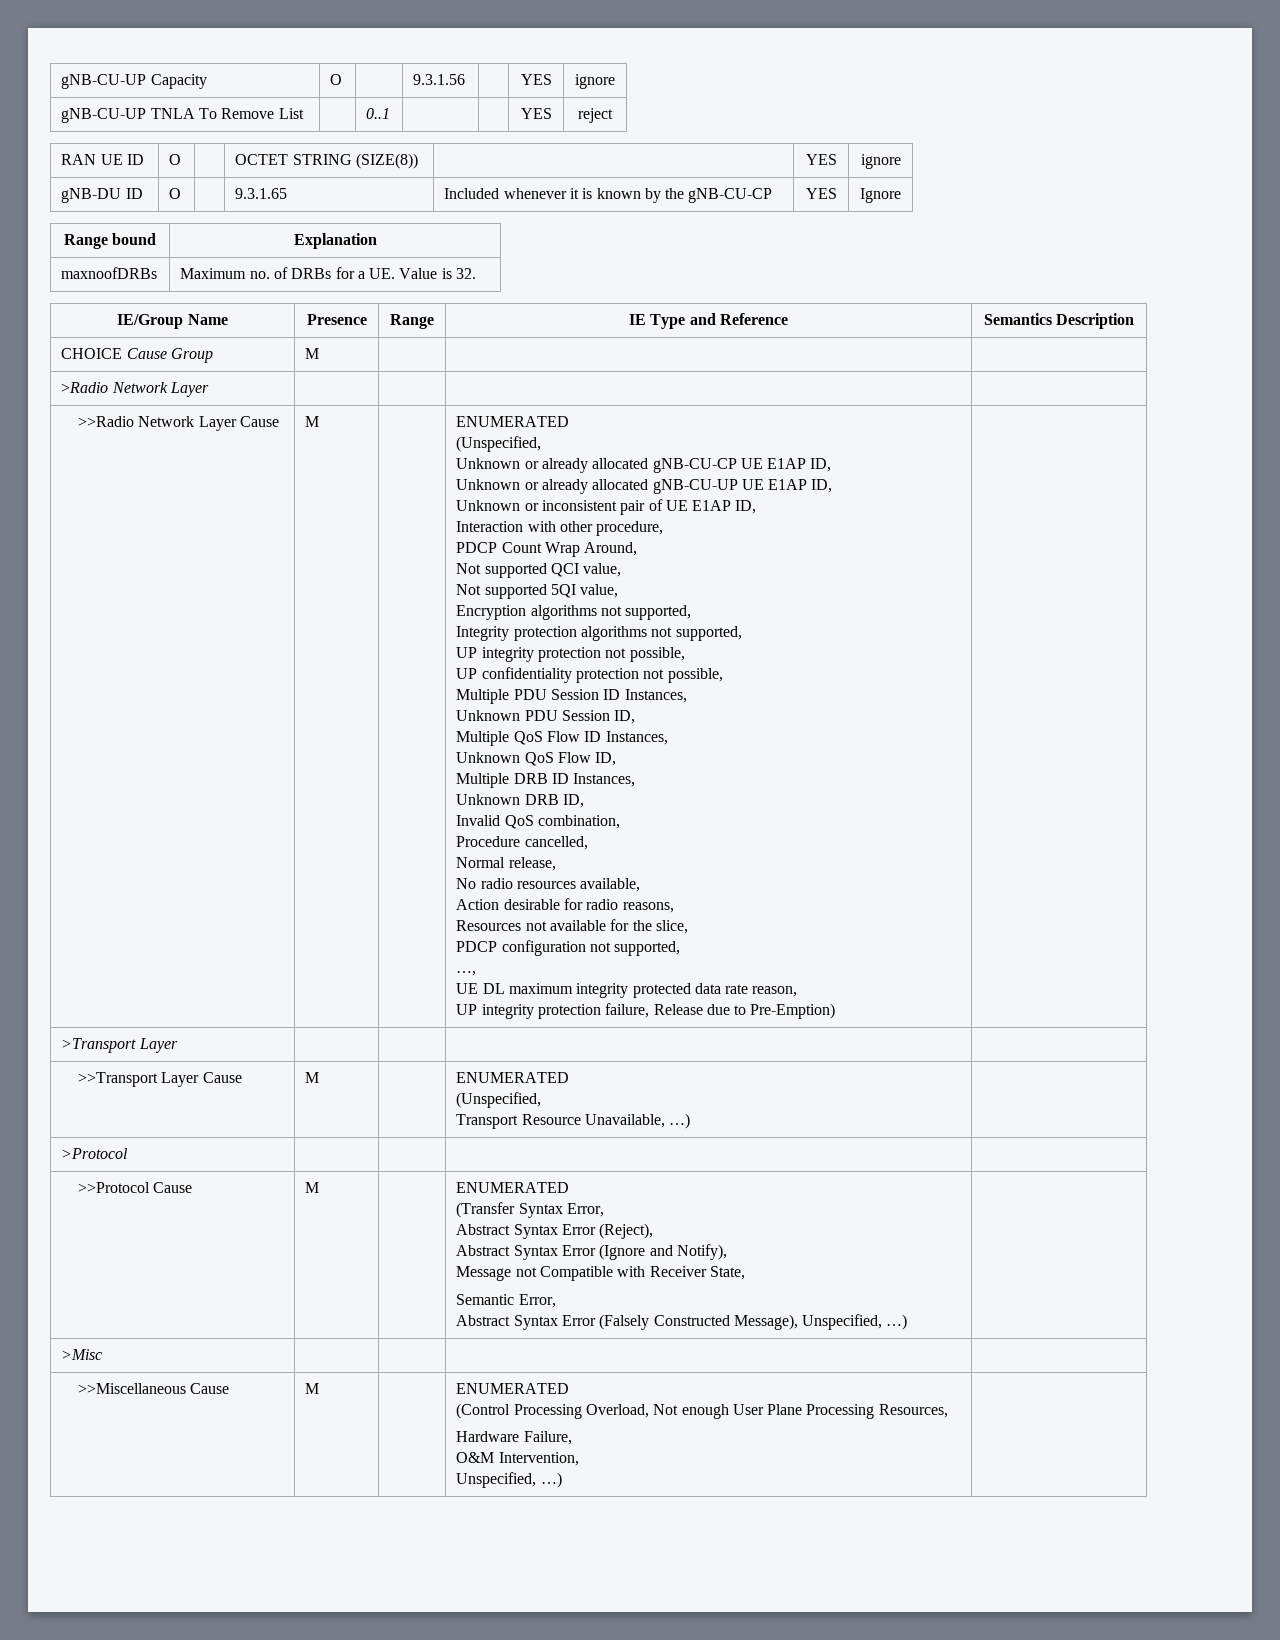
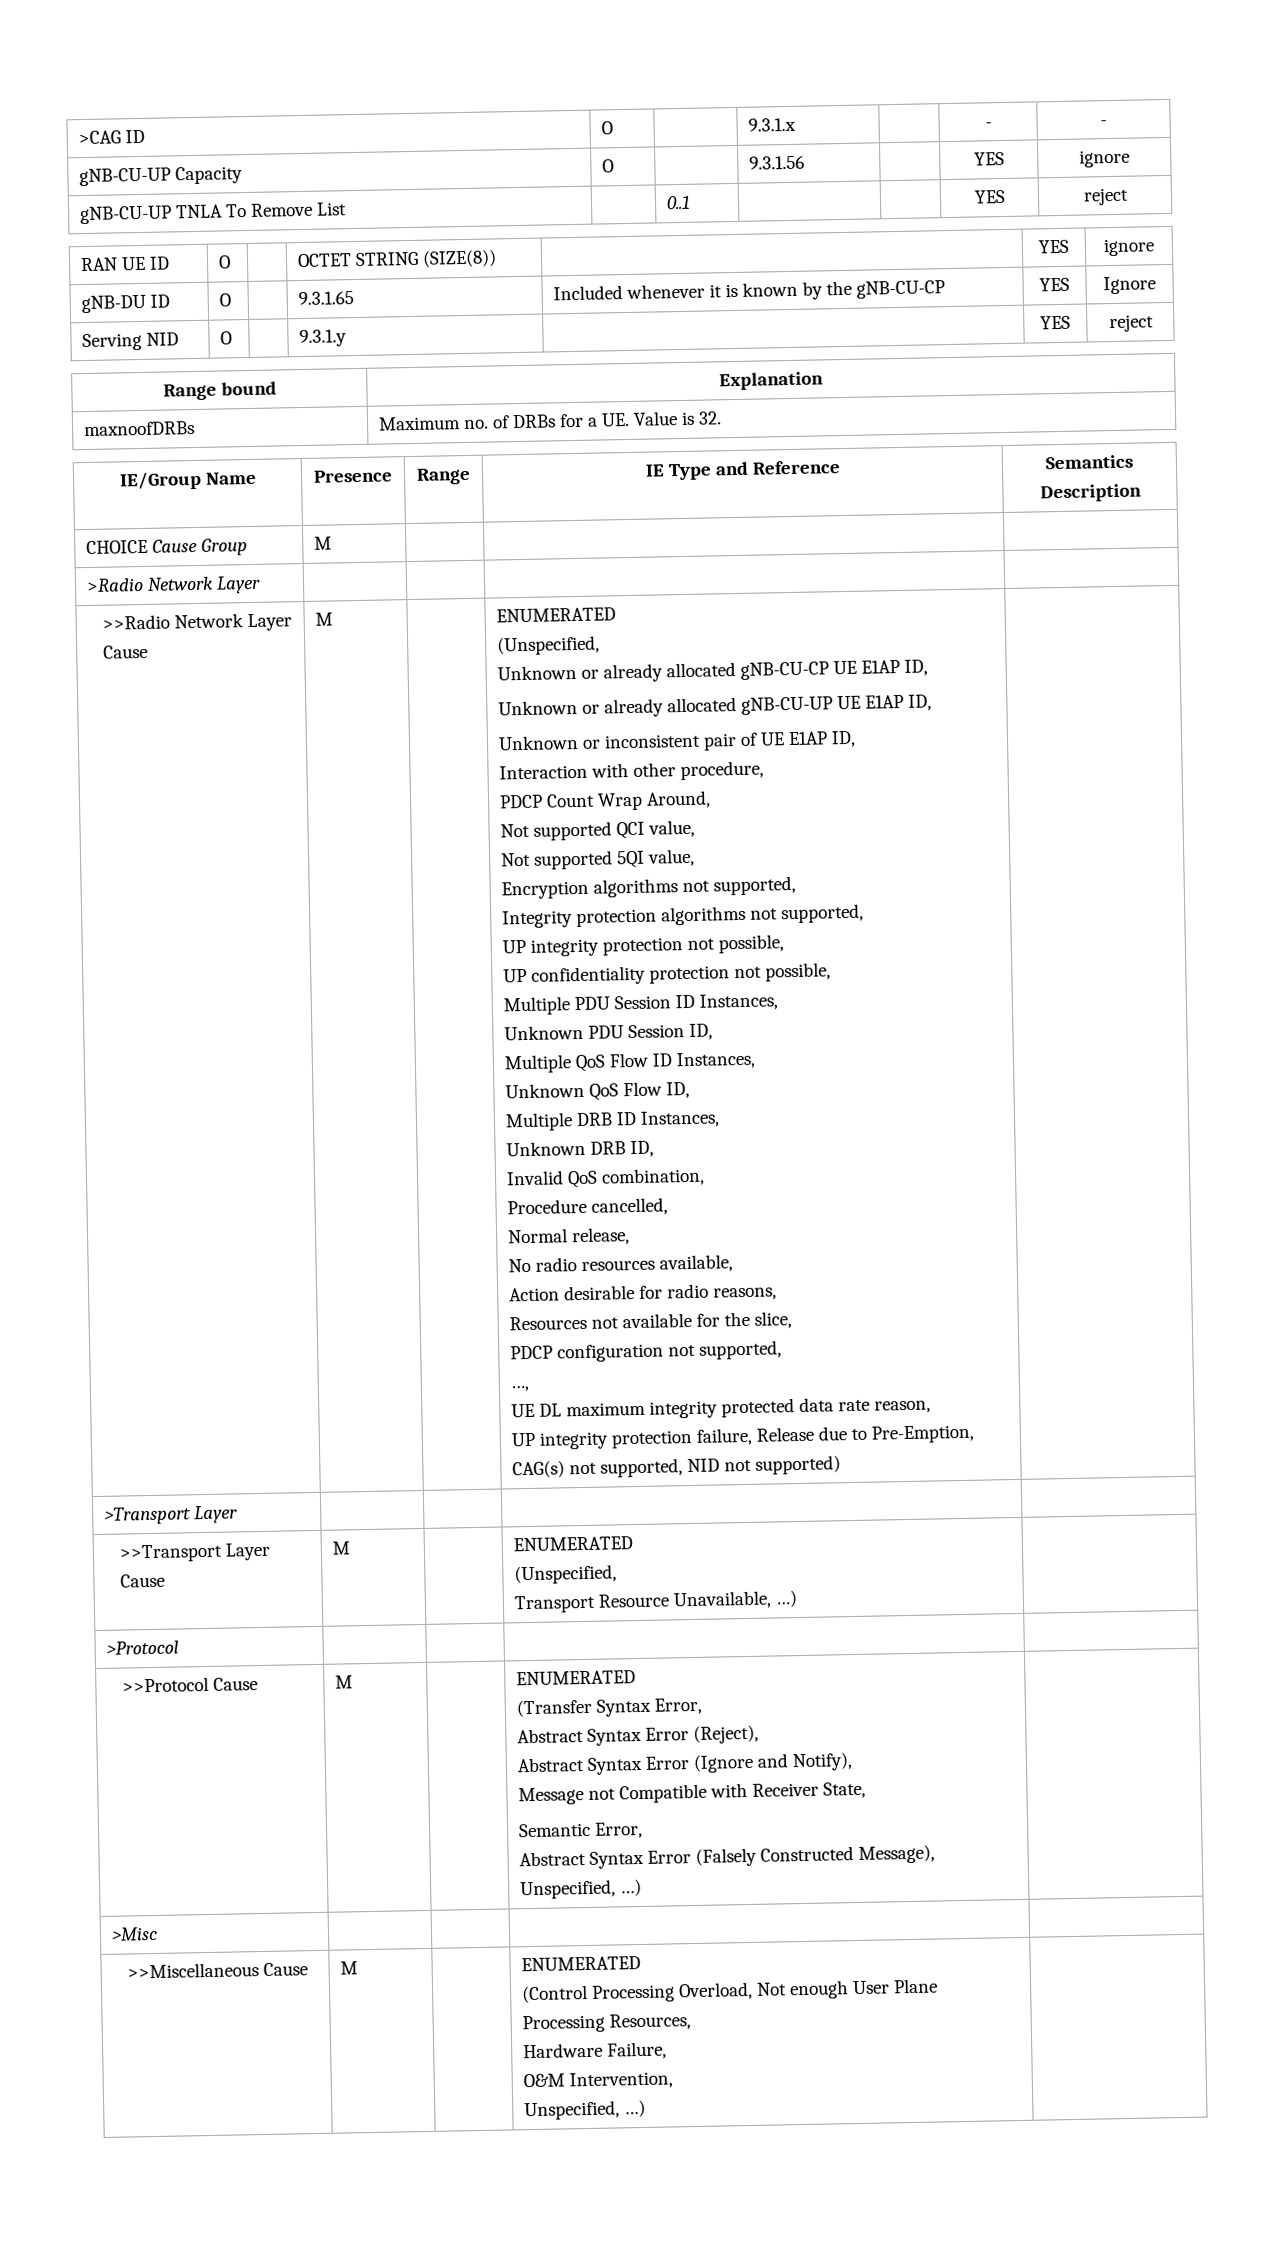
+ >CAG ID | O | | 9.3.1.x | | - | -
+ Serving NID | O | | 9.3.1.y | | YES | reject
- UP integrity protection failure, Release due to Pre-Emption)
+ UP integrity protection failure, Release due to Pre-Emption, CAG(s) not supported, NID not supported)

